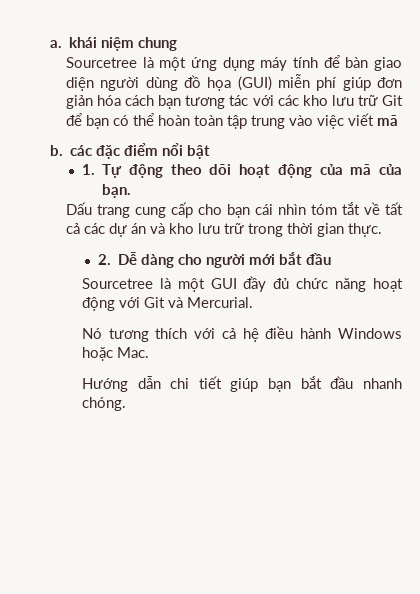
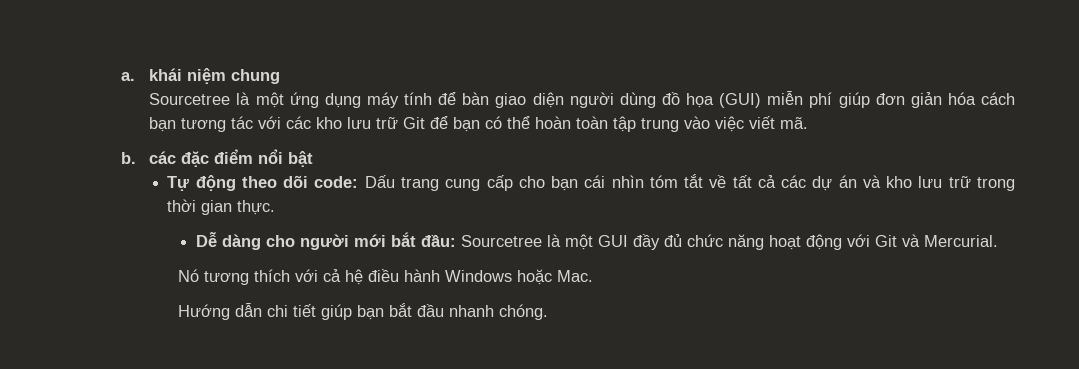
- Sourcetree là một ứng dụng máy tính để bàn giao diện người dùng đồ họa (GUI) miễn phí giúp đơn giản hóa cách bạn tương tác với các kho lưu trữ Git để bạn có thể hoàn toàn tập trung vào việc viết mã
+ Sourcetree là một ứng dụng máy tính để bàn giao diện người dùng đồ họa (GUI) miễn phí giúp đơn giản hóa cách bạn tương tác với các kho lưu trữ Git để bạn có thể hoàn toàn tập trung vào việc viết mã.
- 1. Tự động theo dõi hoạt động của mã của bạn.
- Dấu trang cung cấp cho bạn cái nhìn tóm tắt về tất cả các dự án và kho lưu trữ trong thời gian thực.
+ Tự động theo dõi code: Dấu trang cung cấp cho bạn cái nhìn tóm tắt về tất cả các dự án và kho lưu trữ trong thời gian thực.
- 2. Dễ dàng cho người mới bắt đầu
- Sourcetree là một GUI đầy đủ chức năng hoạt động với Git và Mercurial.
+ Dễ dàng cho người mới bắt đầu: Sourcetree là một GUI đầy đủ chức năng hoạt động với Git và Mercurial.

